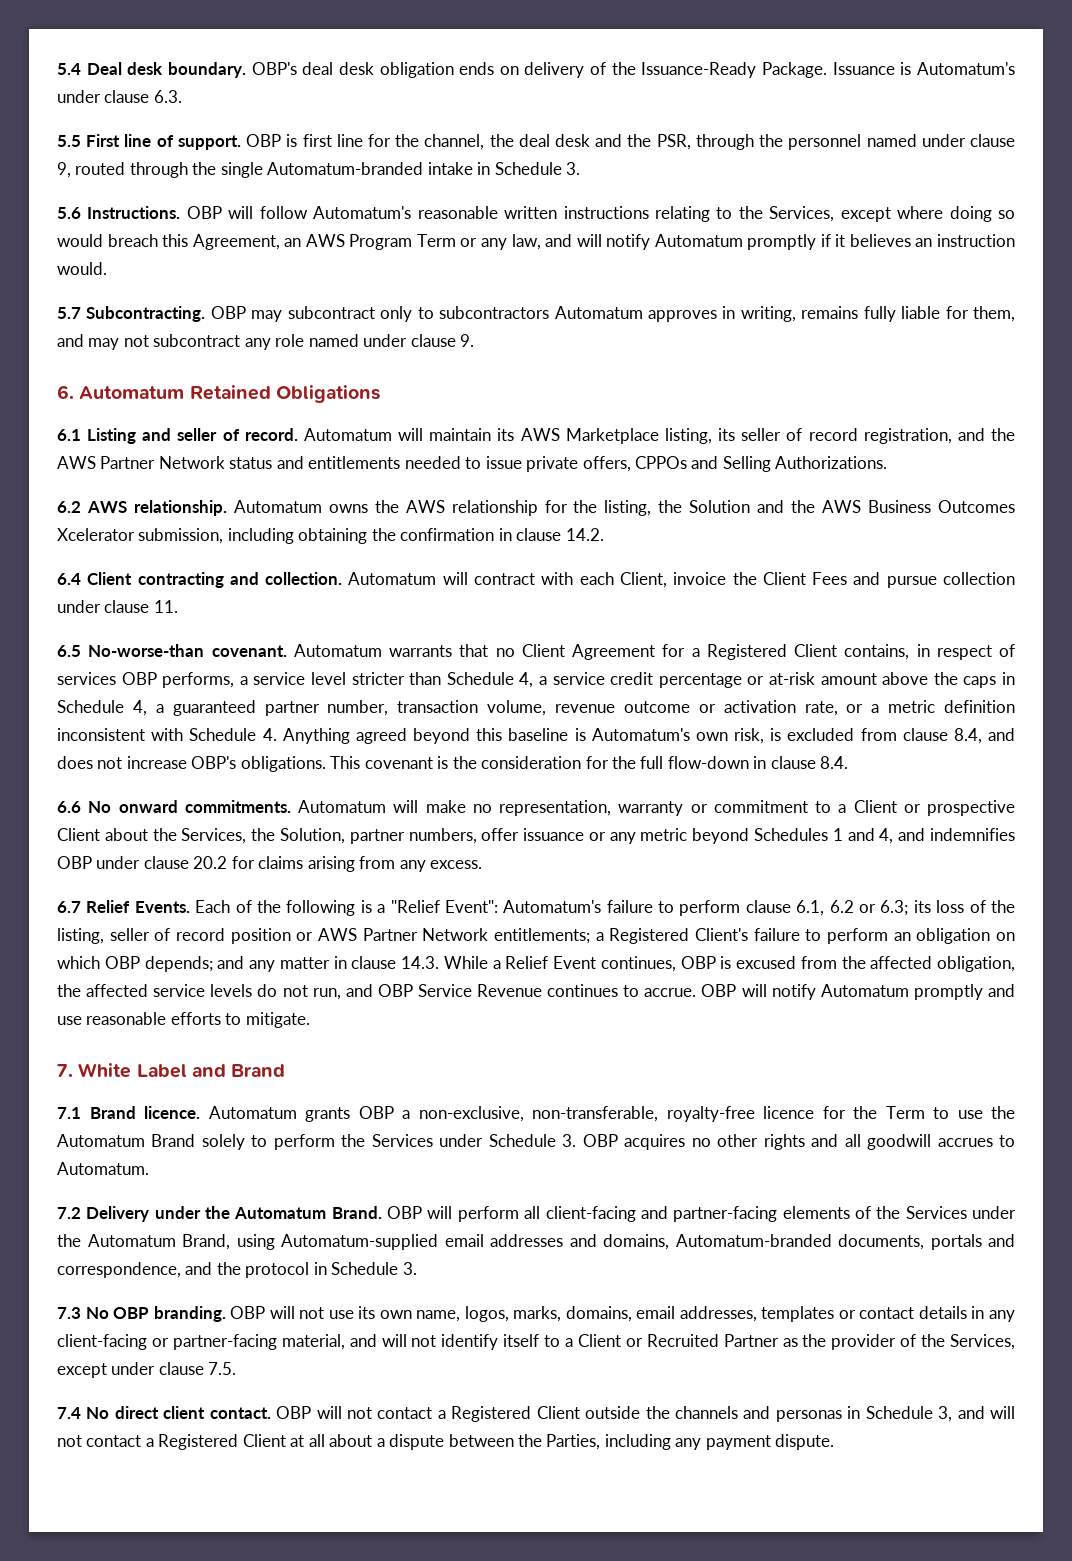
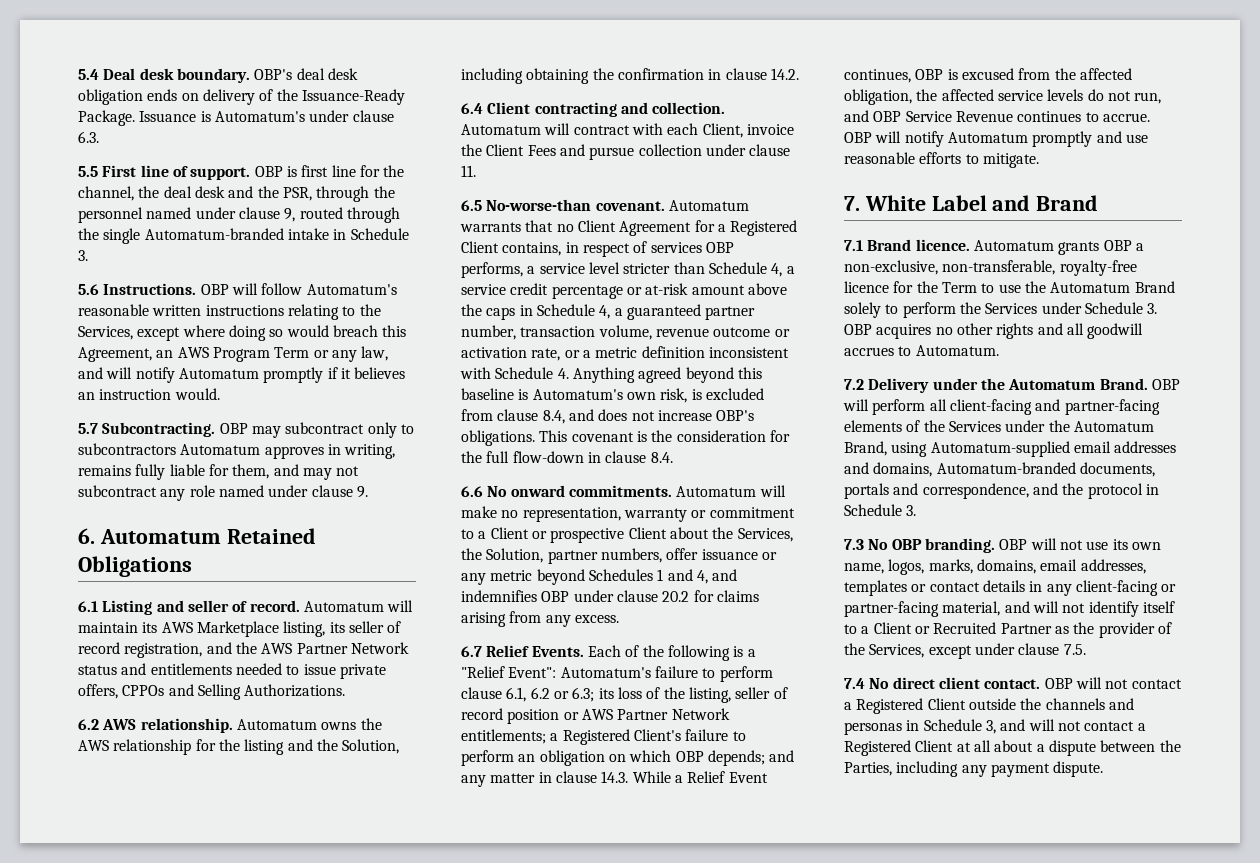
- Automatum owns the AWS relationship for the listing, the Solution and the AWS Business Outcomes Xcelerator submission, including obtaining the confirmation in clause 14.2.
+ Automatum owns the AWS relationship for the listing and the Solution, including obtaining the confirmation in clause 14.2.

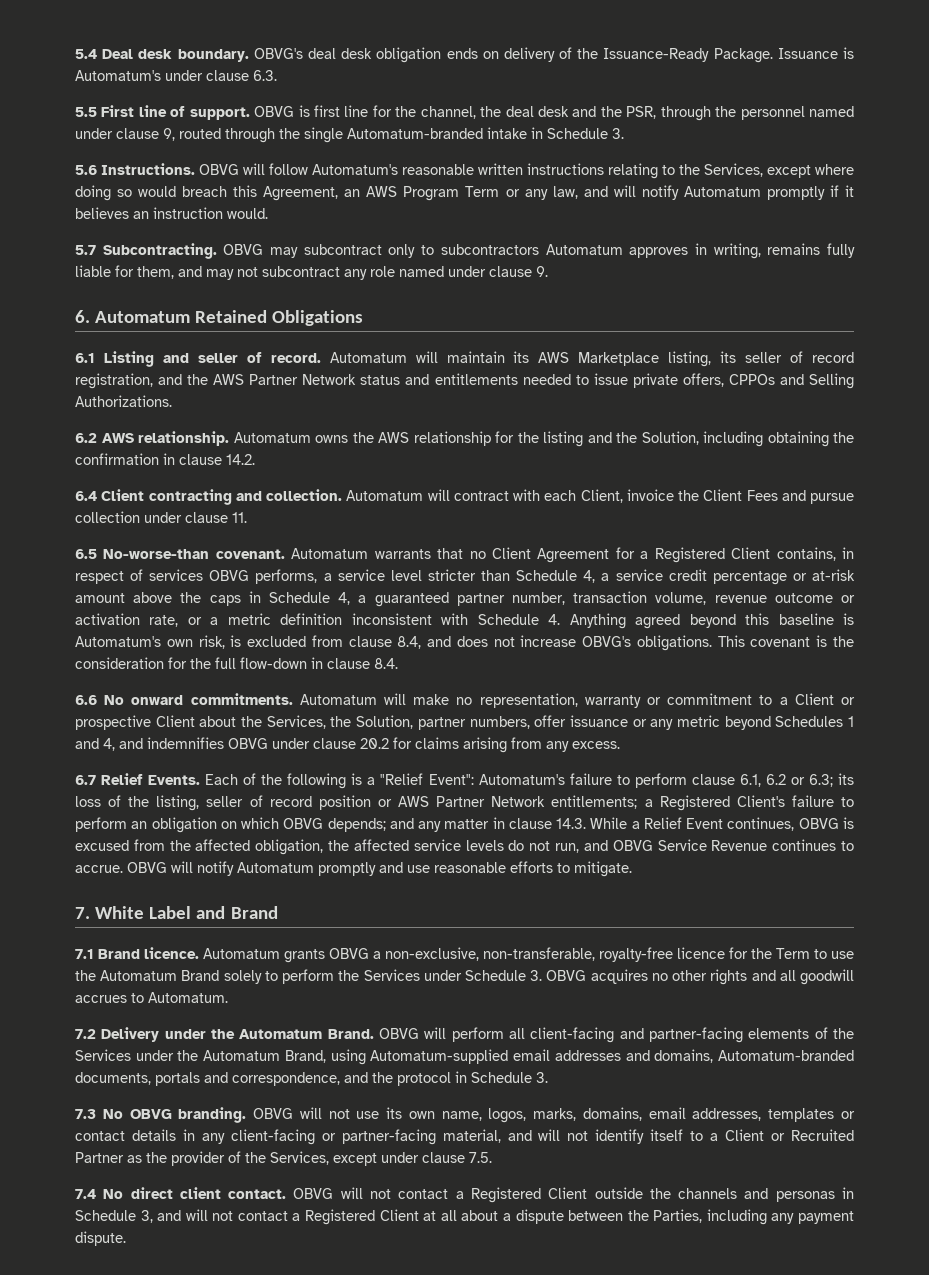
- OBP's deal desk obligation ends on delivery of the Issuance-Ready Package.
+ OBVG's deal desk obligation ends on delivery of the Issuance-Ready Package.
- OBP is first line for the channel, the deal desk and the PSR, through the personnel named under clause 9, routed through the single Automatum-branded intake in Schedule 3.
+ OBVG is first line for the channel, the deal desk and the PSR, through the personnel named under clause 9, routed through the single Automatum-branded intake in Schedule 3.
- OBP will follow Automatum's reasonable written instructions relating to the Services, except where doing so would breach this Agreement, an AWS Program Term or any law, and will notify Automatum promptly if it believes an instruction would.
+ OBVG will follow Automatum's reasonable written instructions relating to the Services, except where doing so would breach this Agreement, an AWS Program Term or any law, and will notify Automatum promptly if it believes an instruction would.
- OBP may subcontract only to subcontractors Automatum approves in writing, remains fully liable for them, and may not subcontract any role named under clause 9.
+ OBVG may subcontract only to subcontractors Automatum approves in writing, remains fully liable for them, and may not subcontract any role named under clause 9.
- Automatum warrants that no Client Agreement for a Registered Client contains, in respect of services OBP performs, a service level stricter than Schedule 4, a service credit percentage or at-risk amount above the caps in Schedule 4, a guaranteed partner number, transaction volume, revenue outcome or activation rate, or a metric definition inconsistent with Schedule 4. Anything agreed beyond this baseline is Automatum's own risk, is excluded from clause 8.4, and does not increase OBP's obligations.
+ Automatum warrants that no Client Agreement for a Registered Client contains, in respect of services OBVG performs, a service level stricter than Schedule 4, a service credit percentage or at-risk amount above the caps in Schedule 4, a guaranteed partner number, transaction volume, revenue outcome or activation rate, or a metric definition inconsistent with Schedule 4. Anything agreed beyond this baseline is Automatum's own risk, is excluded from clause 8.4, and does not increase OBVG's obligations.
- Automatum will make no representation, warranty or commitment to a Client or prospective Client about the Services, the Solution, partner numbers, offer issuance or any metric beyond Schedules 1 and 4, and indemnifies OBP under clause 20.2 for claims arising from any excess.
+ Automatum will make no representation, warranty or commitment to a Client or prospective Client about the Services, the Solution, partner numbers, offer issuance or any metric beyond Schedules 1 and 4, and indemnifies OBVG under clause 20.2 for claims arising from any excess.
- a Registered Client's failure to perform an obligation on which OBP depends;
+ a Registered Client's failure to perform an obligation on which OBVG depends;
- and any matter in clause 14.3. While a Relief Event continues, OBP is excused from the affected obligation, the affected service levels do not run, and OBP Service Revenue continues to accrue.
+ and any matter in clause 14.3. While a Relief Event continues, OBVG is excused from the affected obligation, the affected service levels do not run, and OBVG Service Revenue continues to accrue.
- OBP will notify Automatum promptly and use reasonable efforts to mitigate.
+ OBVG will notify Automatum promptly and use reasonable efforts to mitigate.
- Automatum grants OBP a non-exclusive, non-transferable, royalty-free licence for the Term to use the Automatum Brand solely to perform the Services under Schedule 3. OBP acquires no other rights and all goodwill accrues to Automatum.
+ Automatum grants OBVG a non-exclusive, non-transferable, royalty-free licence for the Term to use the Automatum Brand solely to perform the Services under Schedule 3. OBVG acquires no other rights and all goodwill accrues to Automatum.
- OBP will perform all client-facing and partner-facing elements of the Services under the Automatum Brand, using Automatum-supplied email addresses and domains, Automatum-branded documents, portals and correspondence, and the protocol in Schedule 3.
+ OBVG will perform all client-facing and partner-facing elements of the Services under the Automatum Brand, using Automatum-supplied email addresses and domains, Automatum-branded documents, portals and correspondence, and the protocol in Schedule 3.
- 7.3 No OBP branding. OBP will not use its own name, logos, marks, domains, email addresses, templates or contact details in any client-facing or partner-facing material, and will not identify itself to a Client or Recruited Partner as the provider of the Services, except under clause 7.5.
+ 7.3 No OBVG branding. OBVG will not use its own name, logos, marks, domains, email addresses, templates or contact details in any client-facing or partner-facing material, and will not identify itself to a Client or Recruited Partner as the provider of the Services, except under clause 7.5.
- OBP will not contact a Registered Client outside the channels and personas in Schedule 3, and will not contact a Registered Client at all about a dispute between the Parties, including any payment dispute.
+ OBVG will not contact a Registered Client outside the channels and personas in Schedule 3, and will not contact a Registered Client at all about a dispute between the Parties, including any payment dispute.

